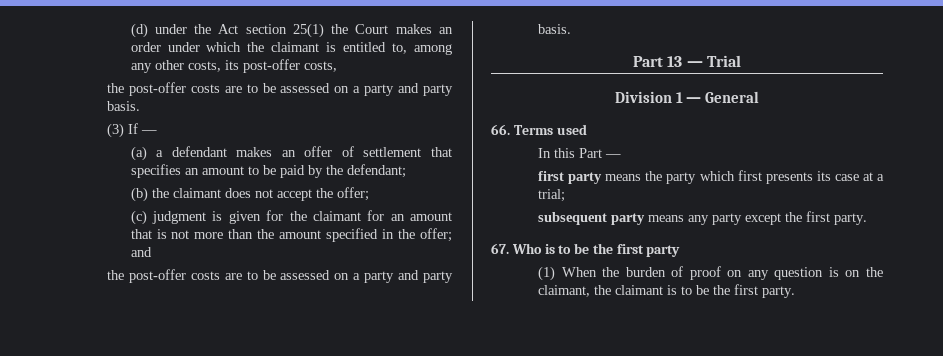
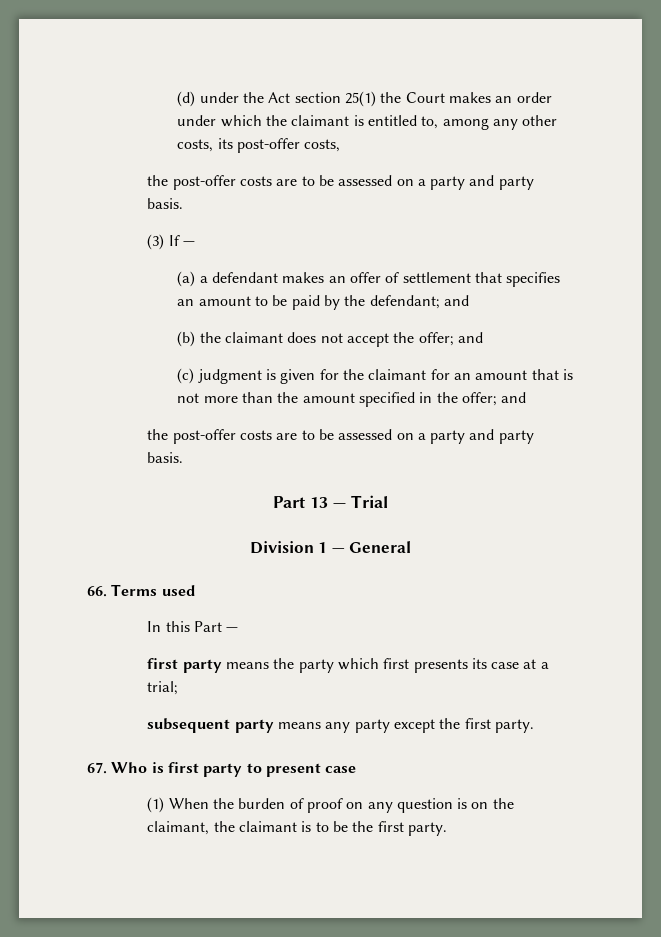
- (a) a defendant makes an offer of settlement that specifies an amount to be paid by the defendant;
+ (a) a defendant makes an offer of settlement that specifies an amount to be paid by the defendant; and
- (b) the claimant does not accept the offer;
+ (b) the claimant does not accept the offer; and
- 67. Who is to be the first party
+ 67. Who is first party to present case

